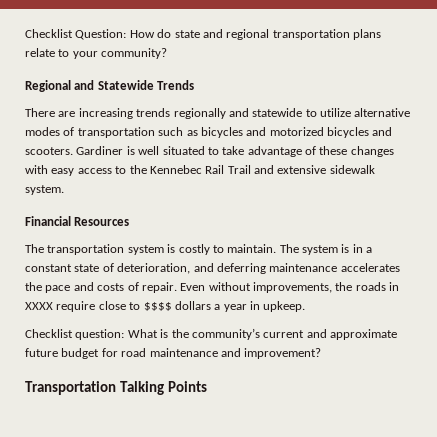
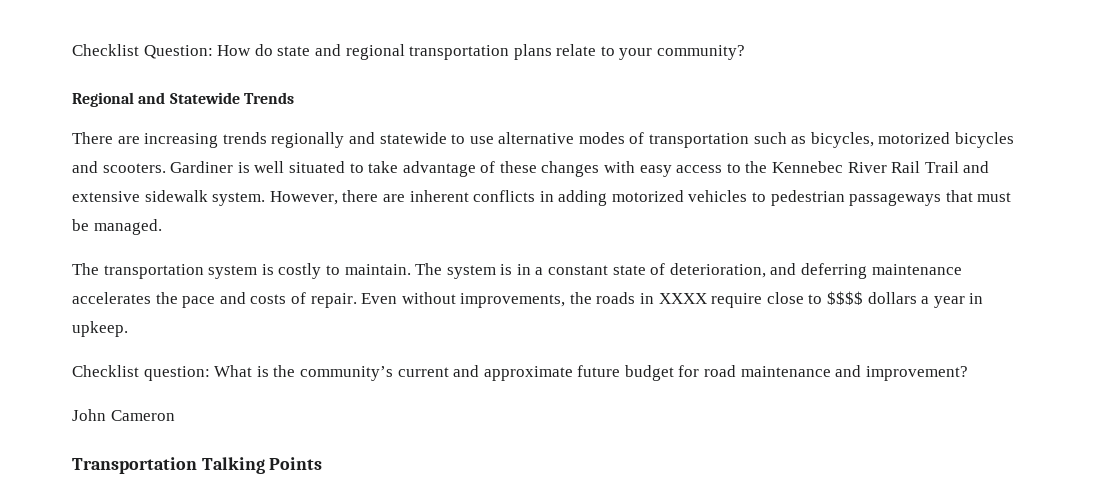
- There are increasing trends regionally and statewide to utilize alternative modes of transportation such as bicycles and motorized bicycles and scooters.
+ There are increasing trends regionally and statewide to use alternative modes of transportation such as bicycles, motorized bicycles and scooters.
- Gardiner is well situated to take advantage of these changes with easy access to the Kennebec Rail Trail and extensive sidewalk system.
- Financial Resources
+ Gardiner is well situated to take advantage of these changes with easy access to the Kennebec River Rail Trail and extensive sidewalk system. However, there are inherent conflicts in adding motorized vehicles to pedestrian passageways that must be managed.
+ John Cameron

